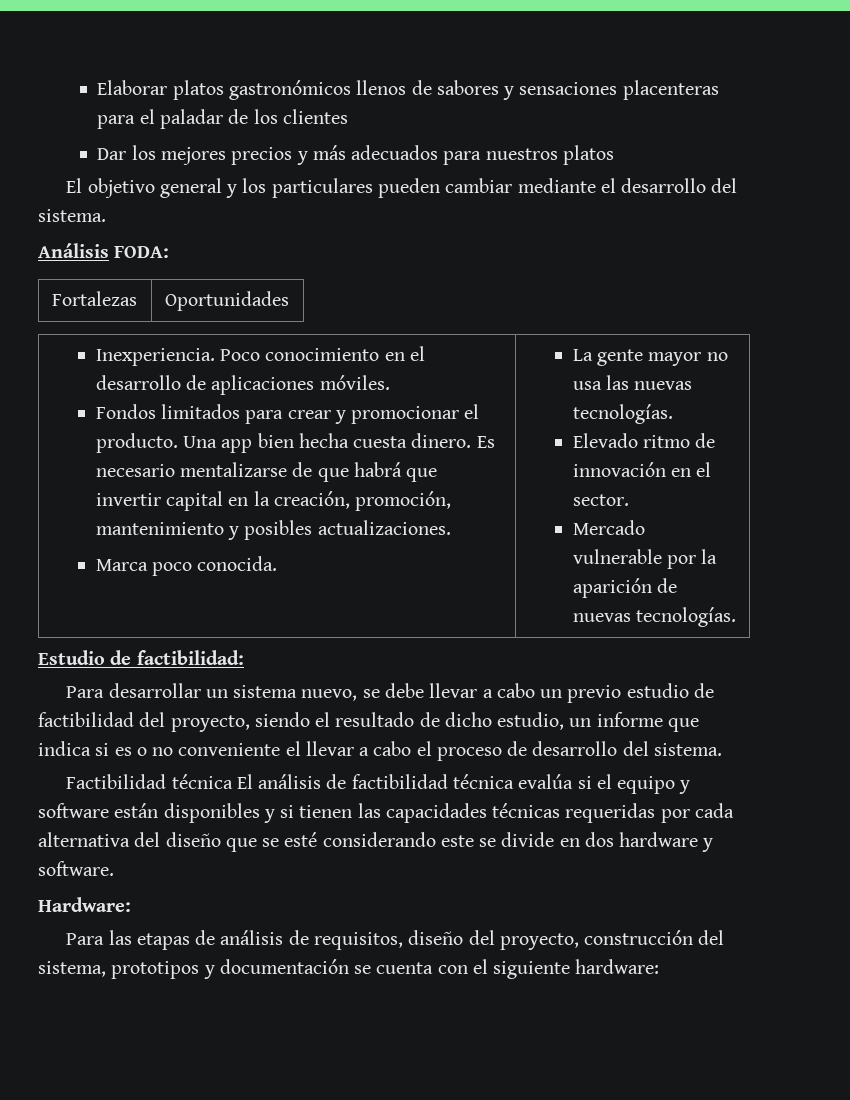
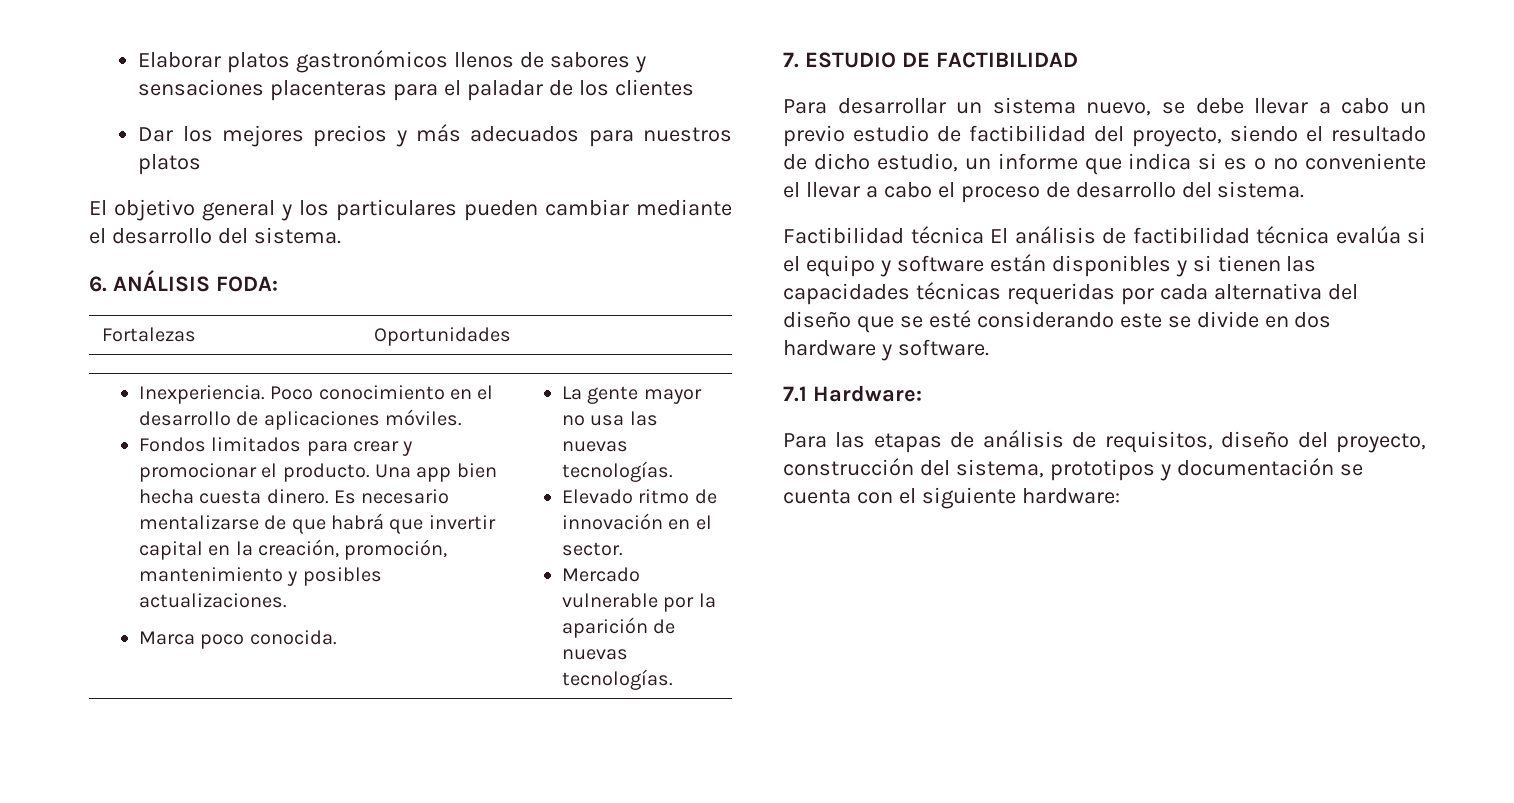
- Análisis FODA:
+ 6. ANÁLISIS FODA:
- Estudio de factibilidad:
+ 7. ESTUDIO DE FACTIBILIDAD
- Hardware:
+ 7.1 Hardware:

